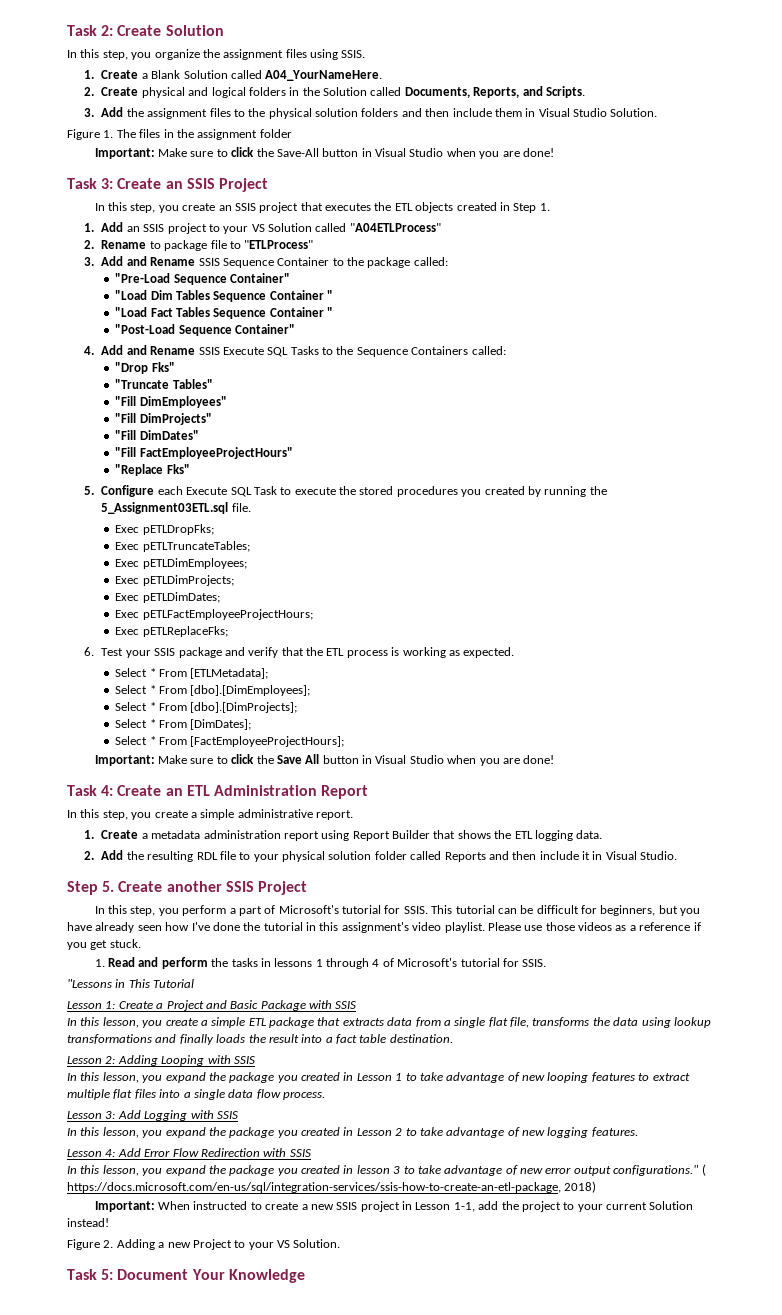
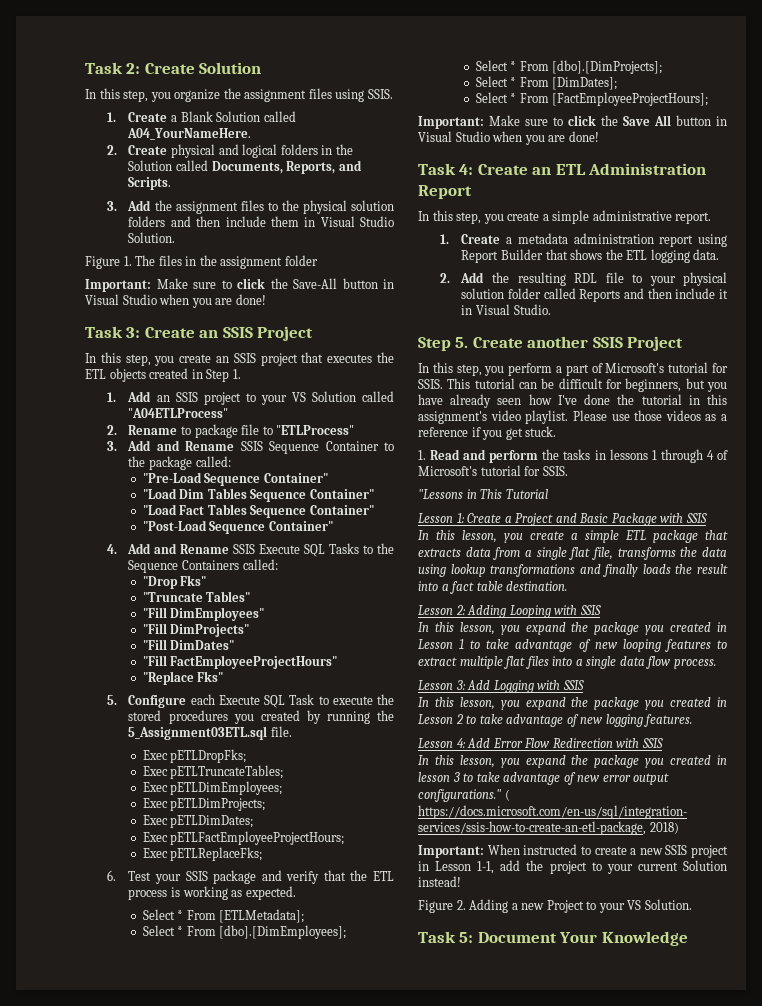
- "Load Dim Tables Sequence Container "
+ "Load Dim Tables Sequence Container"
- "Load Fact Tables Sequence Container "
+ "Load Fact Tables Sequence Container"

